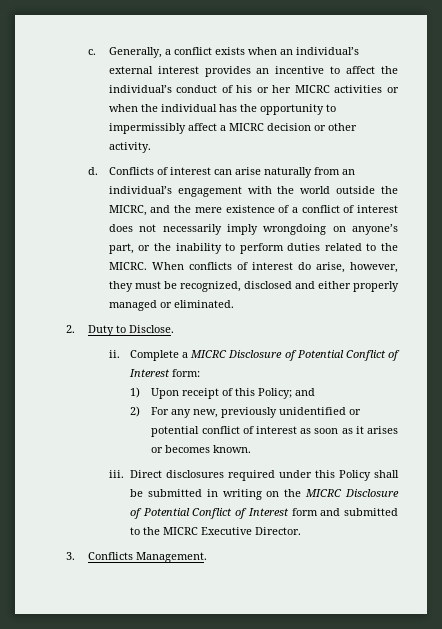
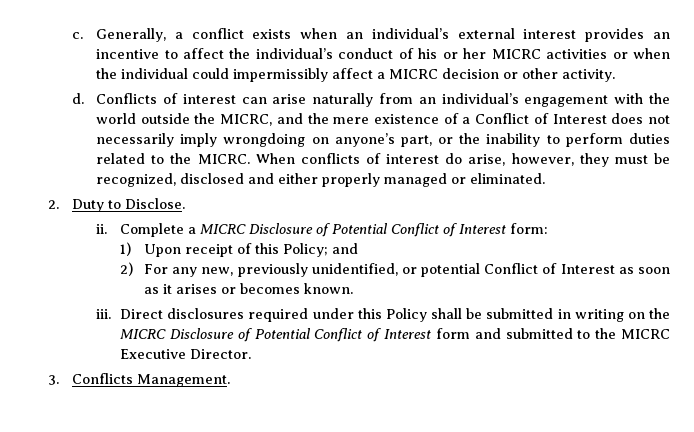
- Generally, a conflict exists when an individual’s external interest provides an incentive to affect the individual’s conduct of his or her MICRC activities or when the individual has the opportunity to impermissibly affect a MICRC decision or other activity.
+ Generally, a conflict exists when an individual’s external interest provides an incentive to affect the individual’s conduct of his or her MICRC activities or when the individual could impermissibly affect a MICRC decision or other activity.
- Conflicts of interest can arise naturally from an individual’s engagement with the world outside the MICRC, and the mere existence of a conflict of interest does not necessarily imply wrongdoing on anyone’s part, or the inability to perform duties related to the MICRC.
+ Conflicts of interest can arise naturally from an individual’s engagement with the world outside the MICRC, and the mere existence of a Conflict of Interest does not necessarily imply wrongdoing on anyone’s part, or the inability to perform duties related to the MICRC.
- 2) For any new, previously unidentified or potential conflict of interest as soon as it arises or becomes known.
+ 2) For any new, previously unidentified, or potential Conflict of Interest as soon as it arises or becomes known.

